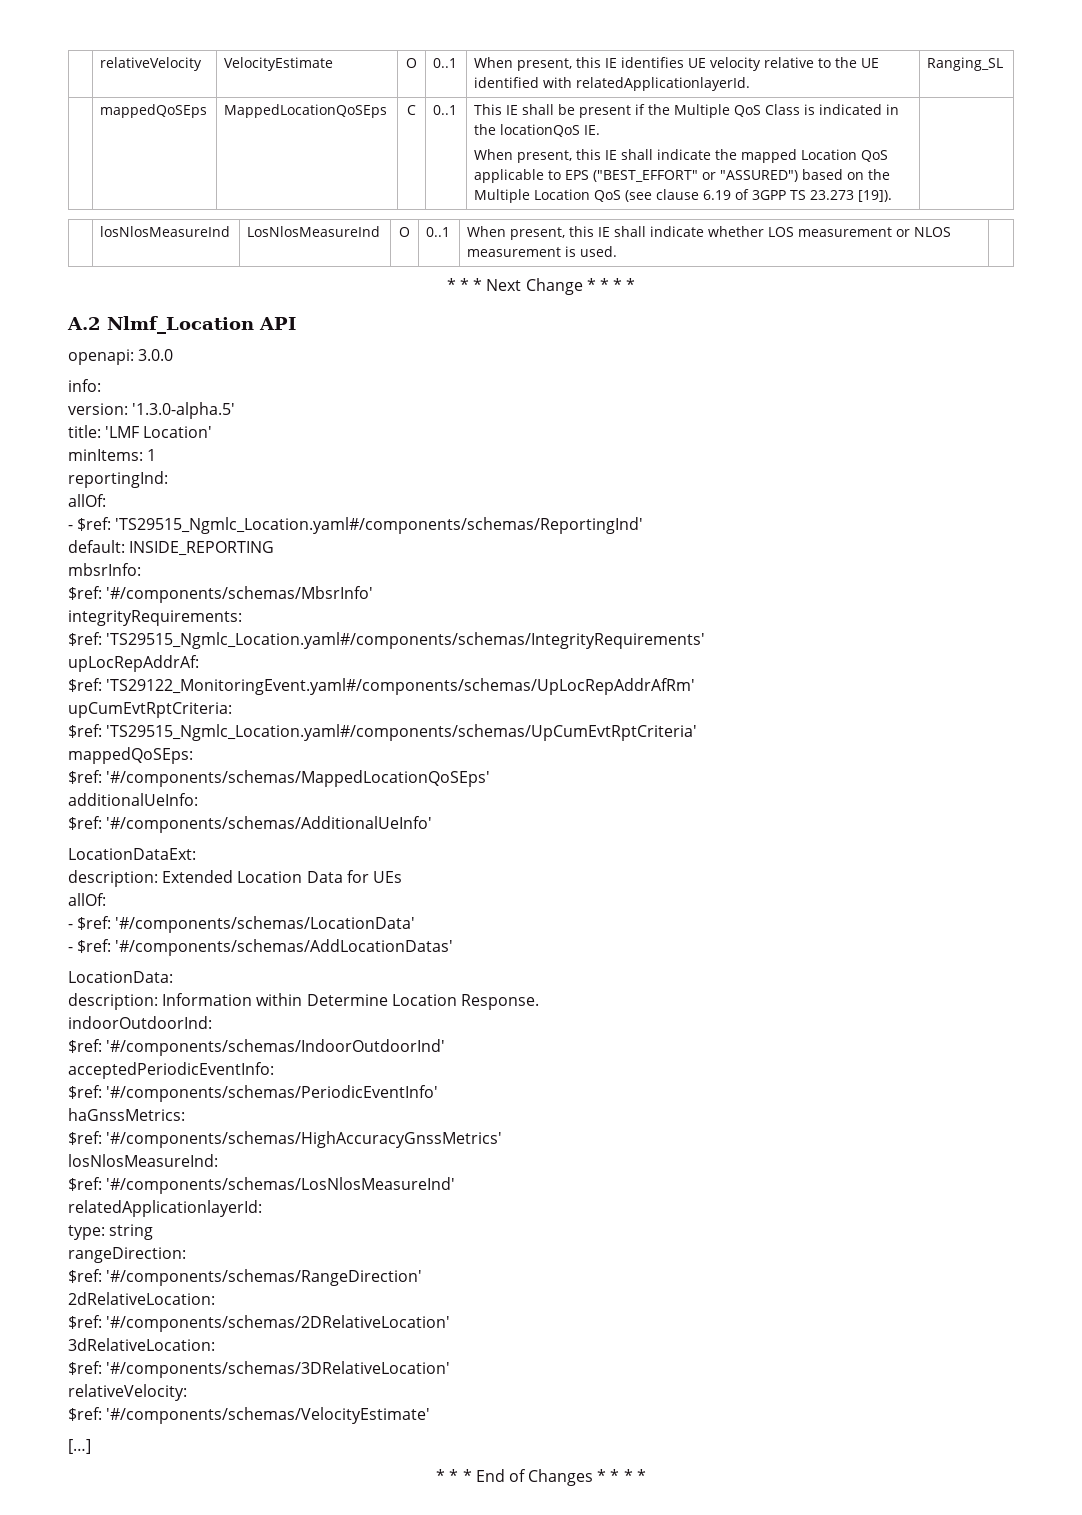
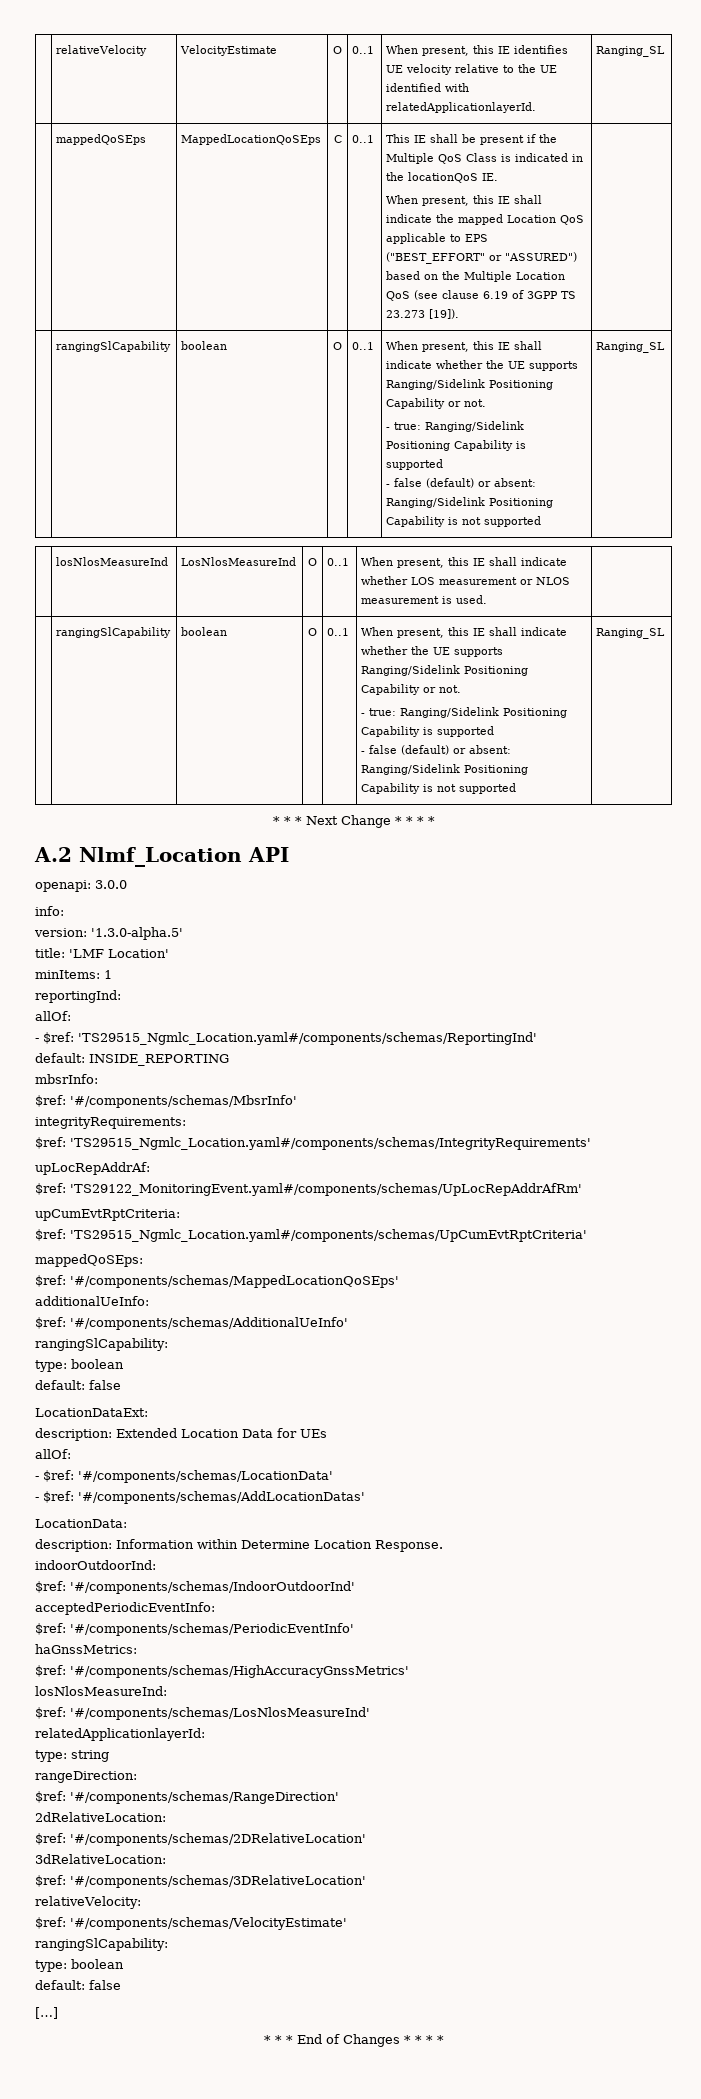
- When present, this IE shall indicate the mapped Location QoS applicable to EPS ("BEST_EFFORT" or "ASSURED") based on the Multiple Location QoS (see clause 6.19 of 3GPP TS 23.273 [19]).
+ When present, this IE shall indicate the mapped Location QoS applicable to EPS ("BEST_EFFORT" or "ASSURED") based on the Multiple Location QoS (see clause 6.19 of 3GPP TS 23.273 [19]). |
+ | rangingSlCapability | boolean | O | 0..1 | When present, this IE shall indicate whether the UE supports Ranging/Sidelink Positioning Capability or not.
+ - true: Ranging/Sidelink Positioning Capability is supported
+ - false (default) or absent: Ranging/Sidelink Positioning Capability is not supported | Ranging_SL
  | losNlosMeasureInd | LosNlosMeasureInd | O | 0..1 | When present, this IE shall indicate whether LOS measurement or NLOS measurement is used. |
+ | rangingSlCapability | boolean | O | 0..1 | When present, this IE shall indicate whether the UE supports Ranging/Sidelink Positioning Capability or not.
+ - true: Ranging/Sidelink Positioning Capability is supported
+ - false (default) or absent: Ranging/Sidelink Positioning Capability is not supported | Ranging_SL
  $ref: '#/components/schemas/AdditionalUeInfo'
+ rangingSlCapability:
+ type: boolean
+ default: false
  $ref: '#/components/schemas/VelocityEstimate'
+ rangingSlCapability:
+ type: boolean
+ default: false

